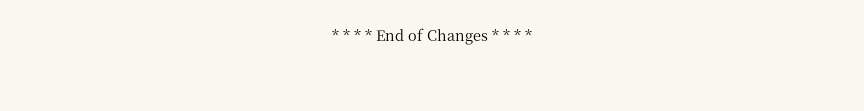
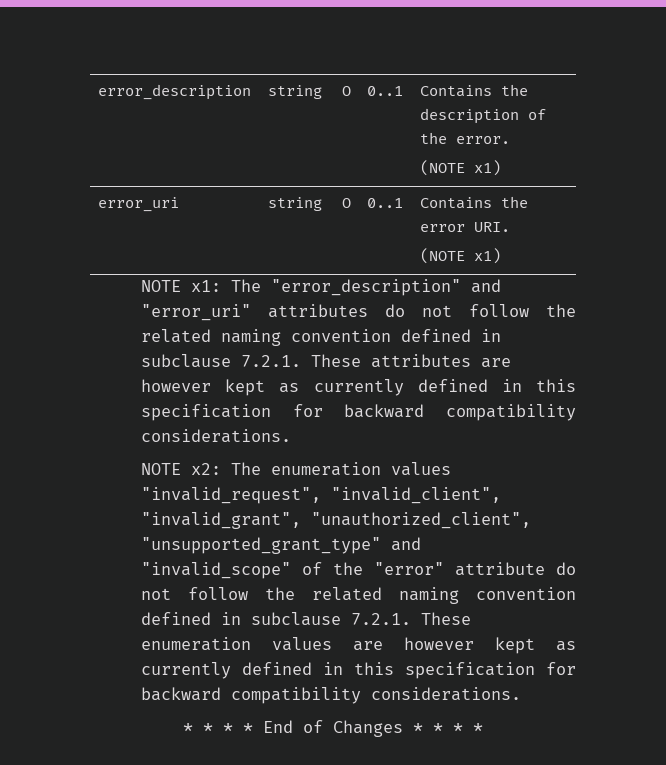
+ error_description | string | O | 0..1 | Contains the description of the error.
+ (NOTE x1)
+ error_uri | string | O | 0..1 | Contains the error URI.
+ (NOTE x1)
+ NOTE x1: The "error_description" and "error_uri" attributes do not follow the related naming convention defined in subclause 7.2.1. These attributes are however kept as currently defined in this specification for backward compatibility considerations.
+ NOTE x2: The enumeration values "invalid_request", "invalid_client", "invalid_grant", "unauthorized_client", "unsupported_grant_type" and "invalid_scope" of the "error" attribute do not follow the related naming convention defined in subclause 7.2.1. These enumeration values are however kept as currently defined in this specification for backward compatibility considerations.

